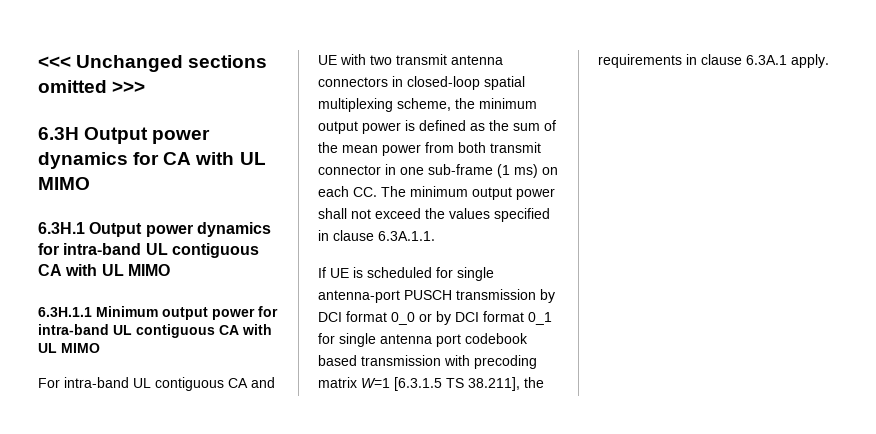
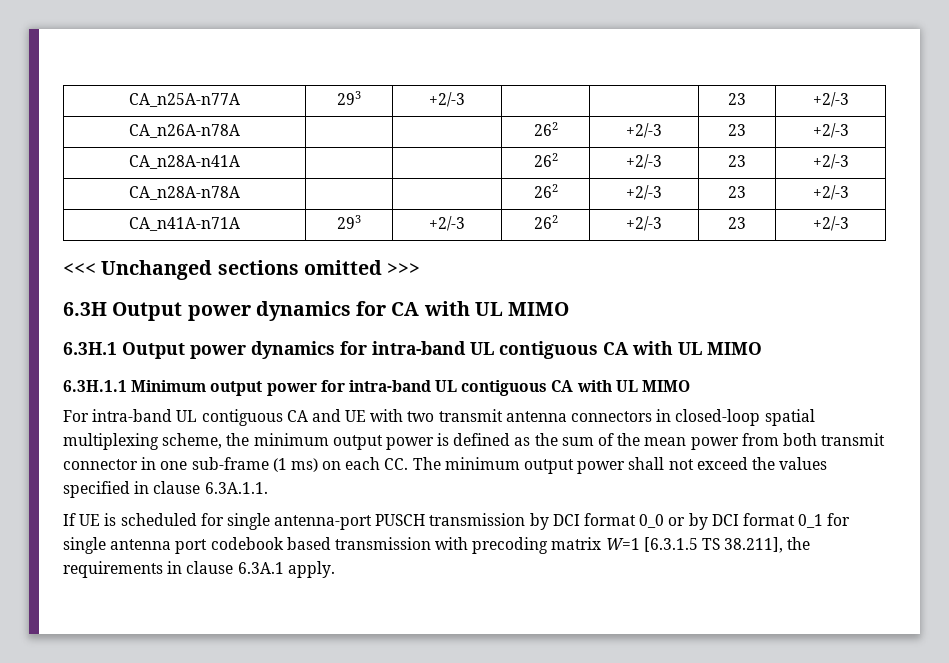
+ CA_n25A-n77A | 293 | +2/-3 | | | 23 | +2/-3
+ CA_n26A-n78A | | | 262 | +2/-3 | 23 | +2/-3
+ CA_n28A-n41A | | | 262 | +2/-3 | 23 | +2/-3
+ CA_n28A-n78A | | | 262 | +2/-3 | 23 | +2/-3
+ CA_n41A-n71A | 293 | +2/-3 | 262 | +2/-3 | 23 | +2/-3

